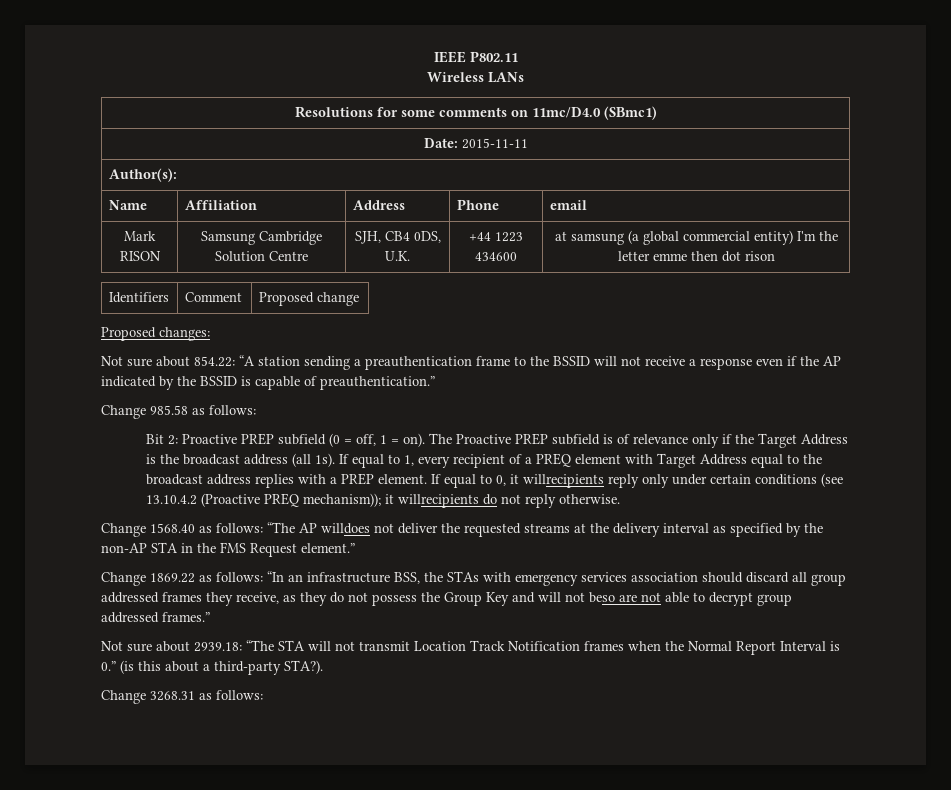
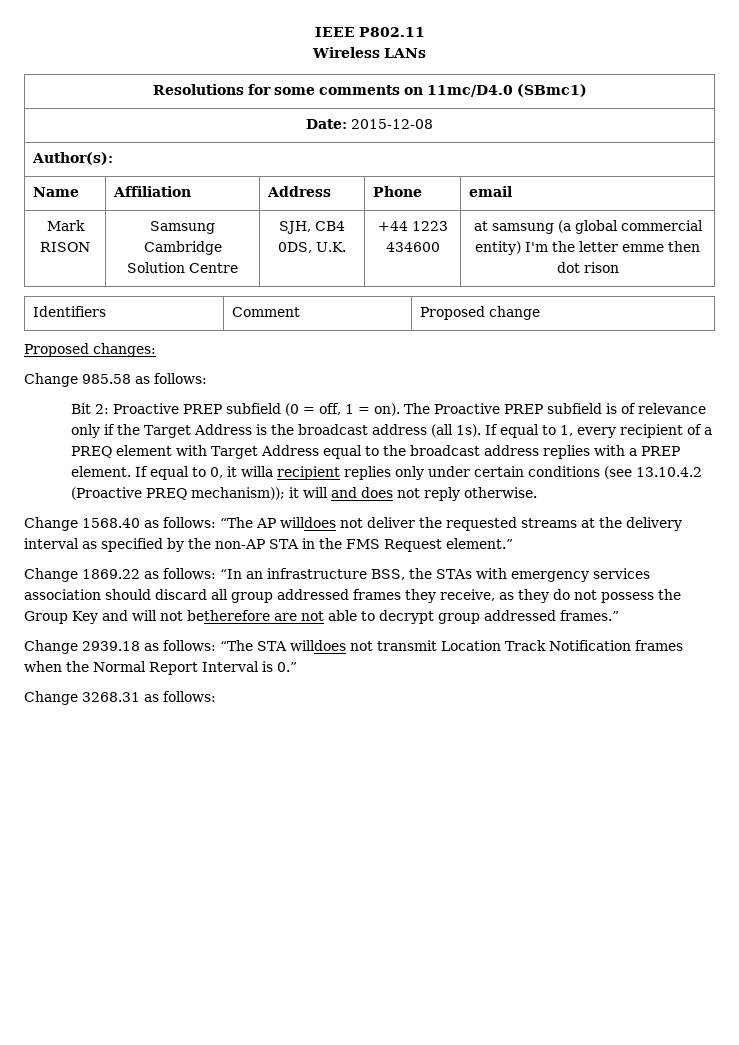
- Date: 2015-11-11
+ Date: 2015-12-08
- Not sure about 854.22: “A station sending a preauthentication frame to the BSSID will not receive a response even if the AP indicated by the BSSID is capable of preauthentication.”
- If equal to 0, it willrecipients reply only under certain conditions (see 13.10.4.2 (Proactive PREQ mechanism)); it willrecipients do not reply otherwise.
+ If equal to 0, it willa recipient replies only under certain conditions (see 13.10.4.2 (Proactive PREQ mechanism)); it will and does not reply otherwise.
- Change 1869.22 as follows: “In an infrastructure BSS, the STAs with emergency services association should discard all group addressed frames they receive, as they do not possess the Group Key and will not beso are not able to decrypt group addressed frames.”
+ Change 1869.22 as follows: “In an infrastructure BSS, the STAs with emergency services association should discard all group addressed frames they receive, as they do not possess the Group Key and will not betherefore are not able to decrypt group addressed frames.”
- Not sure about 2939.18: “The STA will not transmit Location Track Notification frames when the Normal Report Interval is 0.” (is this about a third-party STA?).
+ Change 2939.18 as follows: “The STA willdoes not transmit Location Track Notification frames when the Normal Report Interval is 0.”

